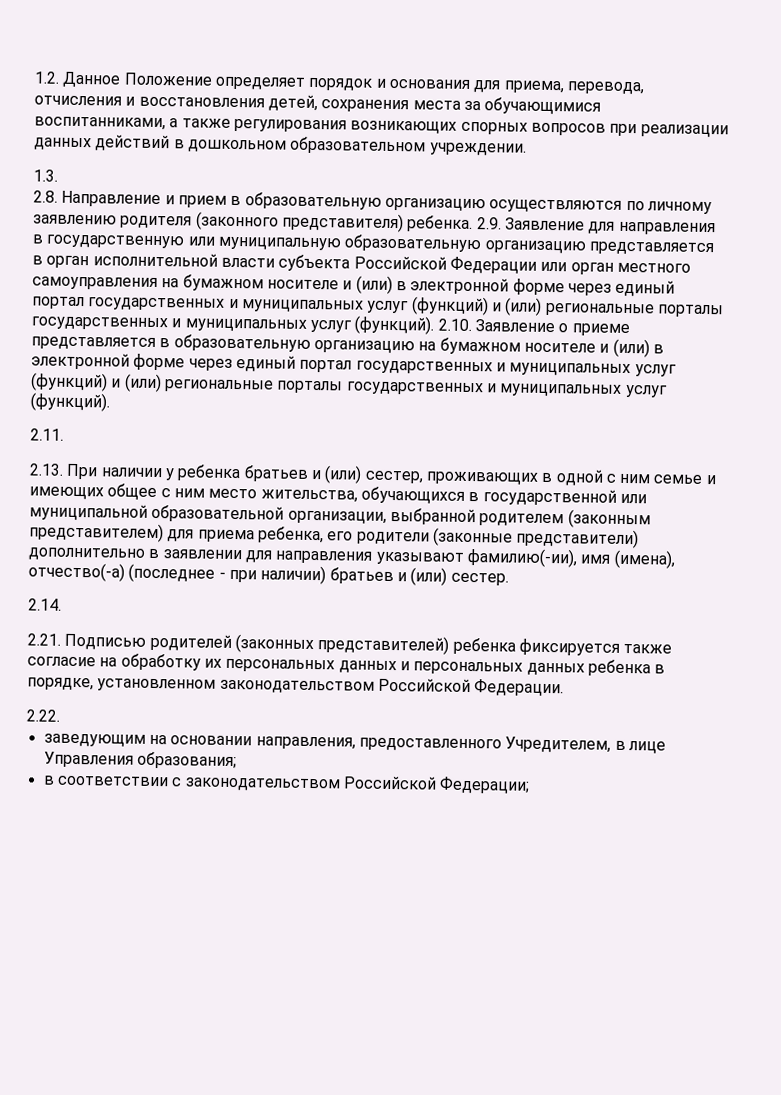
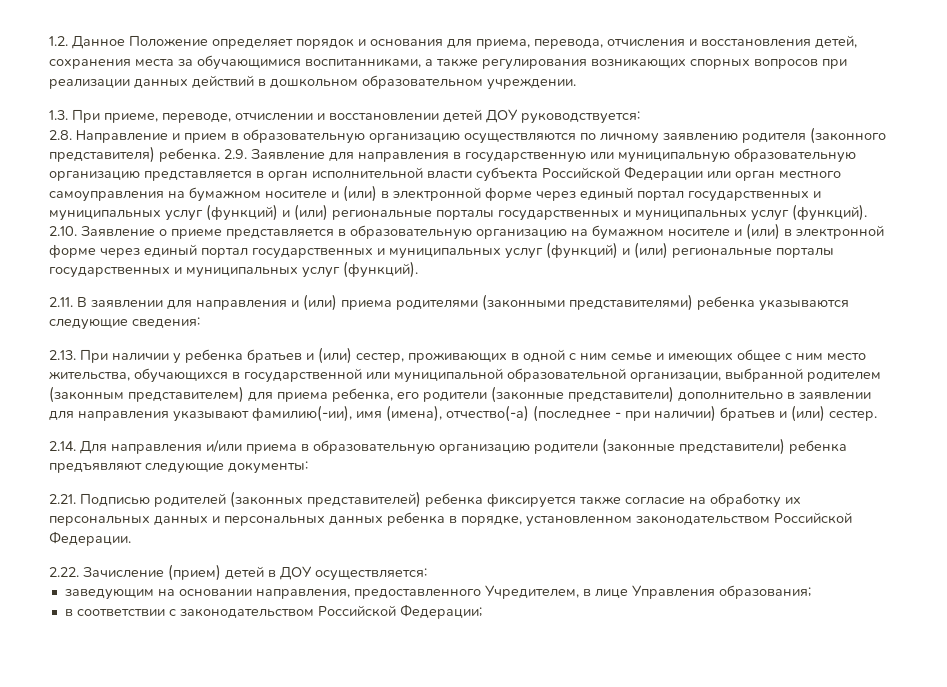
- 1.3.
+ 1.3. При приеме, переводе, отчислении и восстановлении детей ДОУ руководствуется:
- 2.11.
+ 2.11. В заявлении для направления и (или) приема родителями (законными представителями) ребенка указываются следующие сведения:
- 2.14.
+ 2.14. Для направления и/или приема в образовательную организацию родители (законные представители) ребенка предъявляют следующие документы:
- 2.22.
+ 2.22. Зачисление (прием) детей в ДОУ осуществляется:

